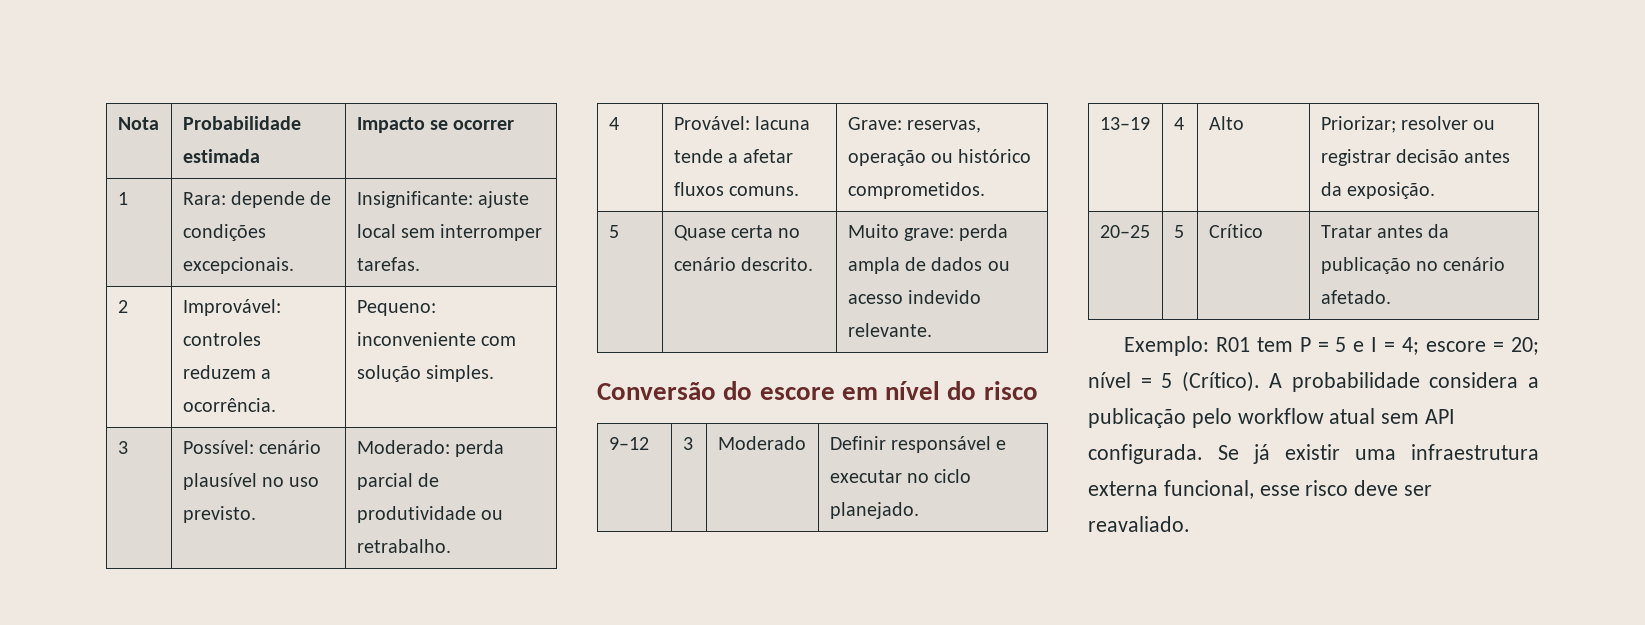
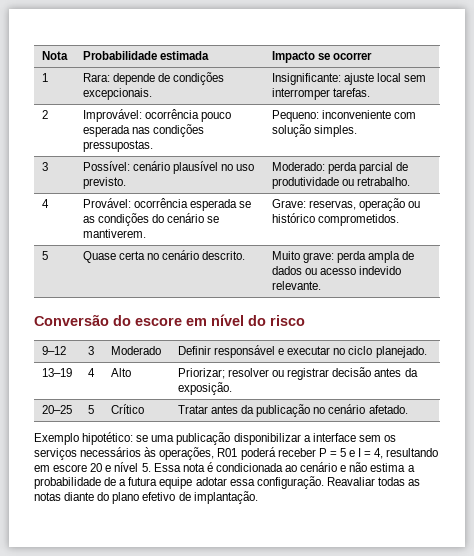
- 2 | Improvável: controles reduzem a ocorrência. | Pequeno: inconveniente com solução simples.
+ 2 | Improvável: ocorrência pouco esperada nas condições pressupostas. | Pequeno: inconveniente com solução simples.
- 4 | Provável: lacuna tende a afetar fluxos comuns. | Grave: reservas, operação ou histórico comprometidos.
+ 4 | Provável: ocorrência esperada se as condições do cenário se mantiverem. | Grave: reservas, operação ou histórico comprometidos.
- Exemplo: R01 tem P = 5 e I = 4; escore = 20; nível = 5 (Crítico). A probabilidade considera a publicação pelo workflow atual sem API configurada. Se já existir uma infraestrutura externa funcional, esse risco deve ser reavaliado.
+ Exemplo hipotético: se uma publicação disponibilizar a interface sem os serviços necessários às operações, R01 poderá receber P = 5 e I = 4, resultando em escore 20 e nível 5. Essa nota é condicionada ao cenário e não estima a probabilidade de a futura equipe adotar essa configuração. Reavaliar todas as notas diante do plano efetivo de implantação.

